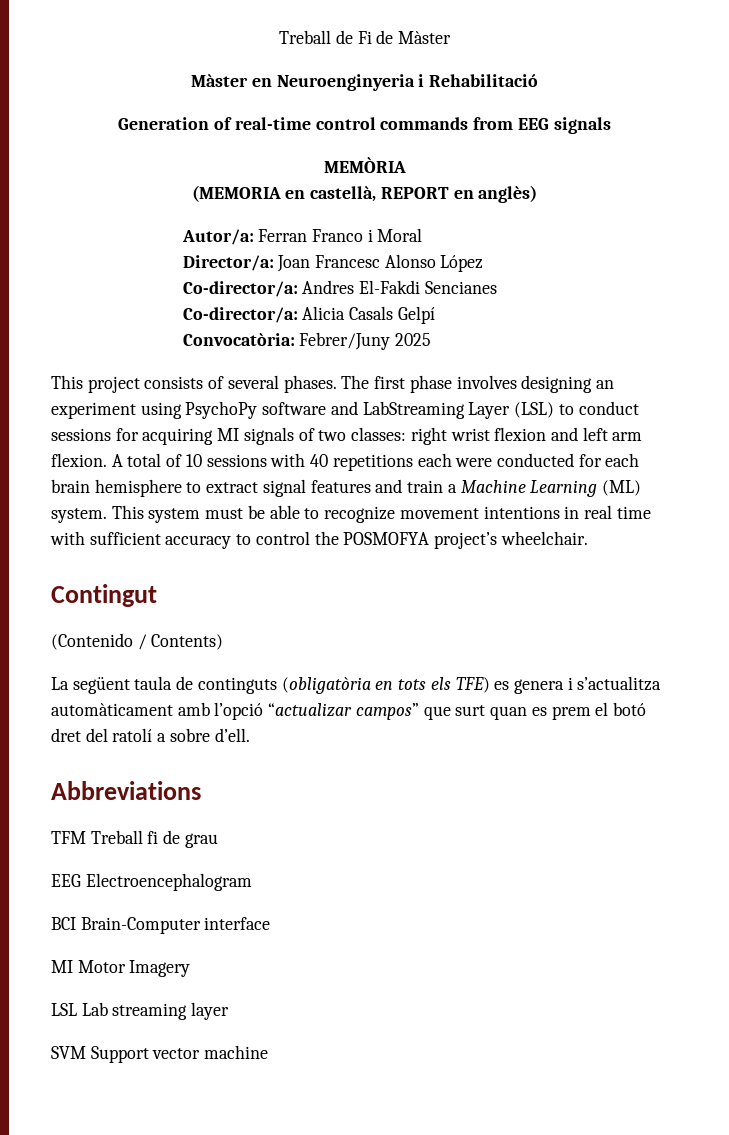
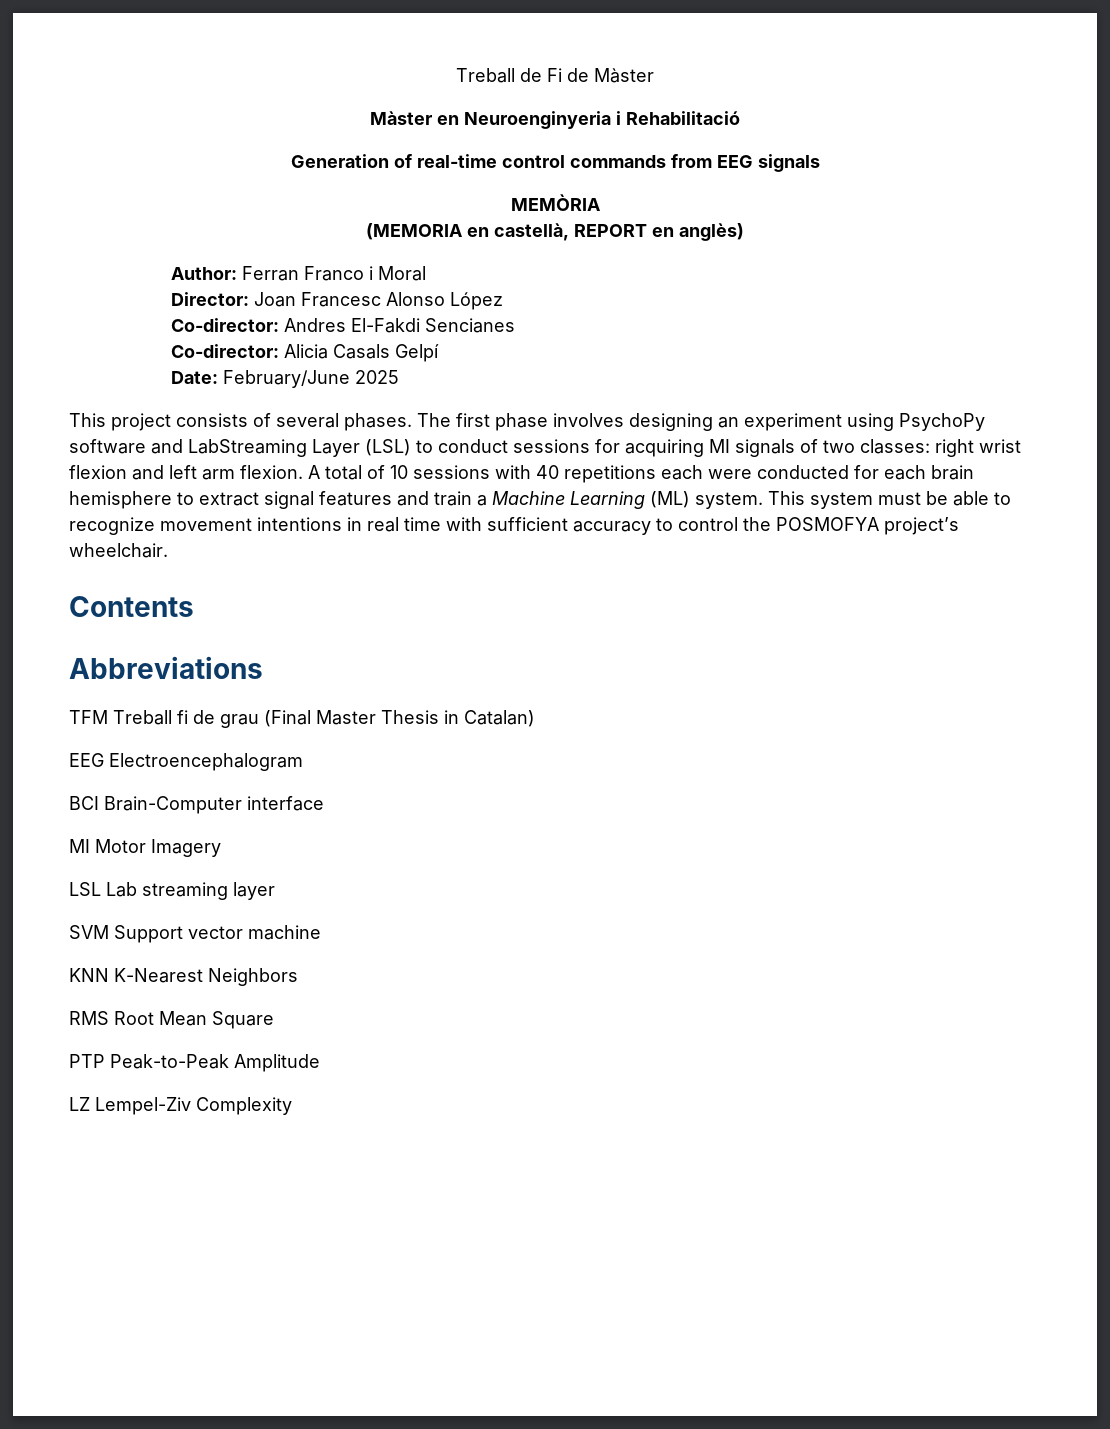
- Autor/a: Ferran Franco i Moral
+ Author: Ferran Franco i Moral
- Director/a: Joan Francesc Alonso López
+ Director: Joan Francesc Alonso López
- Co-director/a: Andres El-Fakdi Sencianes
+ Co-director: Andres El-Fakdi Sencianes
- Co-director/a: Alicia Casals Gelpí
+ Co-director: Alicia Casals Gelpí
- Convocatòria: Febrer/Juny 2025
+ Date: February/June 2025
- Contingut
- (Contenido / Contents)
- La següent taula de continguts (obligatòria en tots els TFE) es genera i s’actualitza automàticament amb l’opció “actualizar campos” que surt quan es prem el botó dret del ratolí a sobre d’ell.
+ Contents
- TFM Treball fi de grau
+ TFM Treball fi de grau (Final Master Thesis in Catalan)
+ KNN K-Nearest Neighbors
+ RMS Root Mean Square
+ PTP Peak-to-Peak Amplitude
+ LZ Lempel-Ziv Complexity

